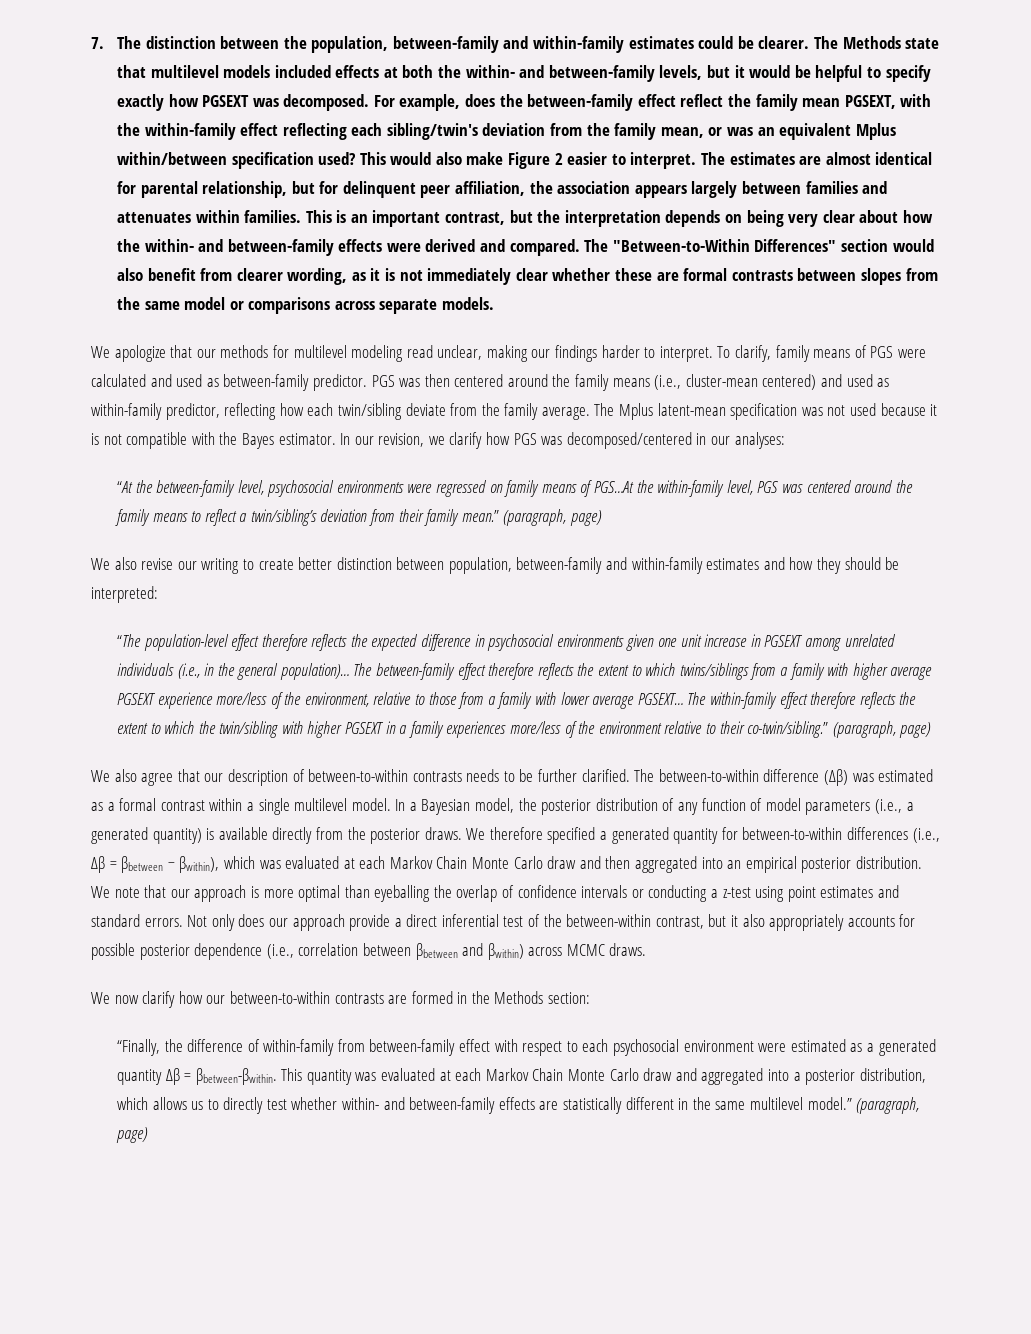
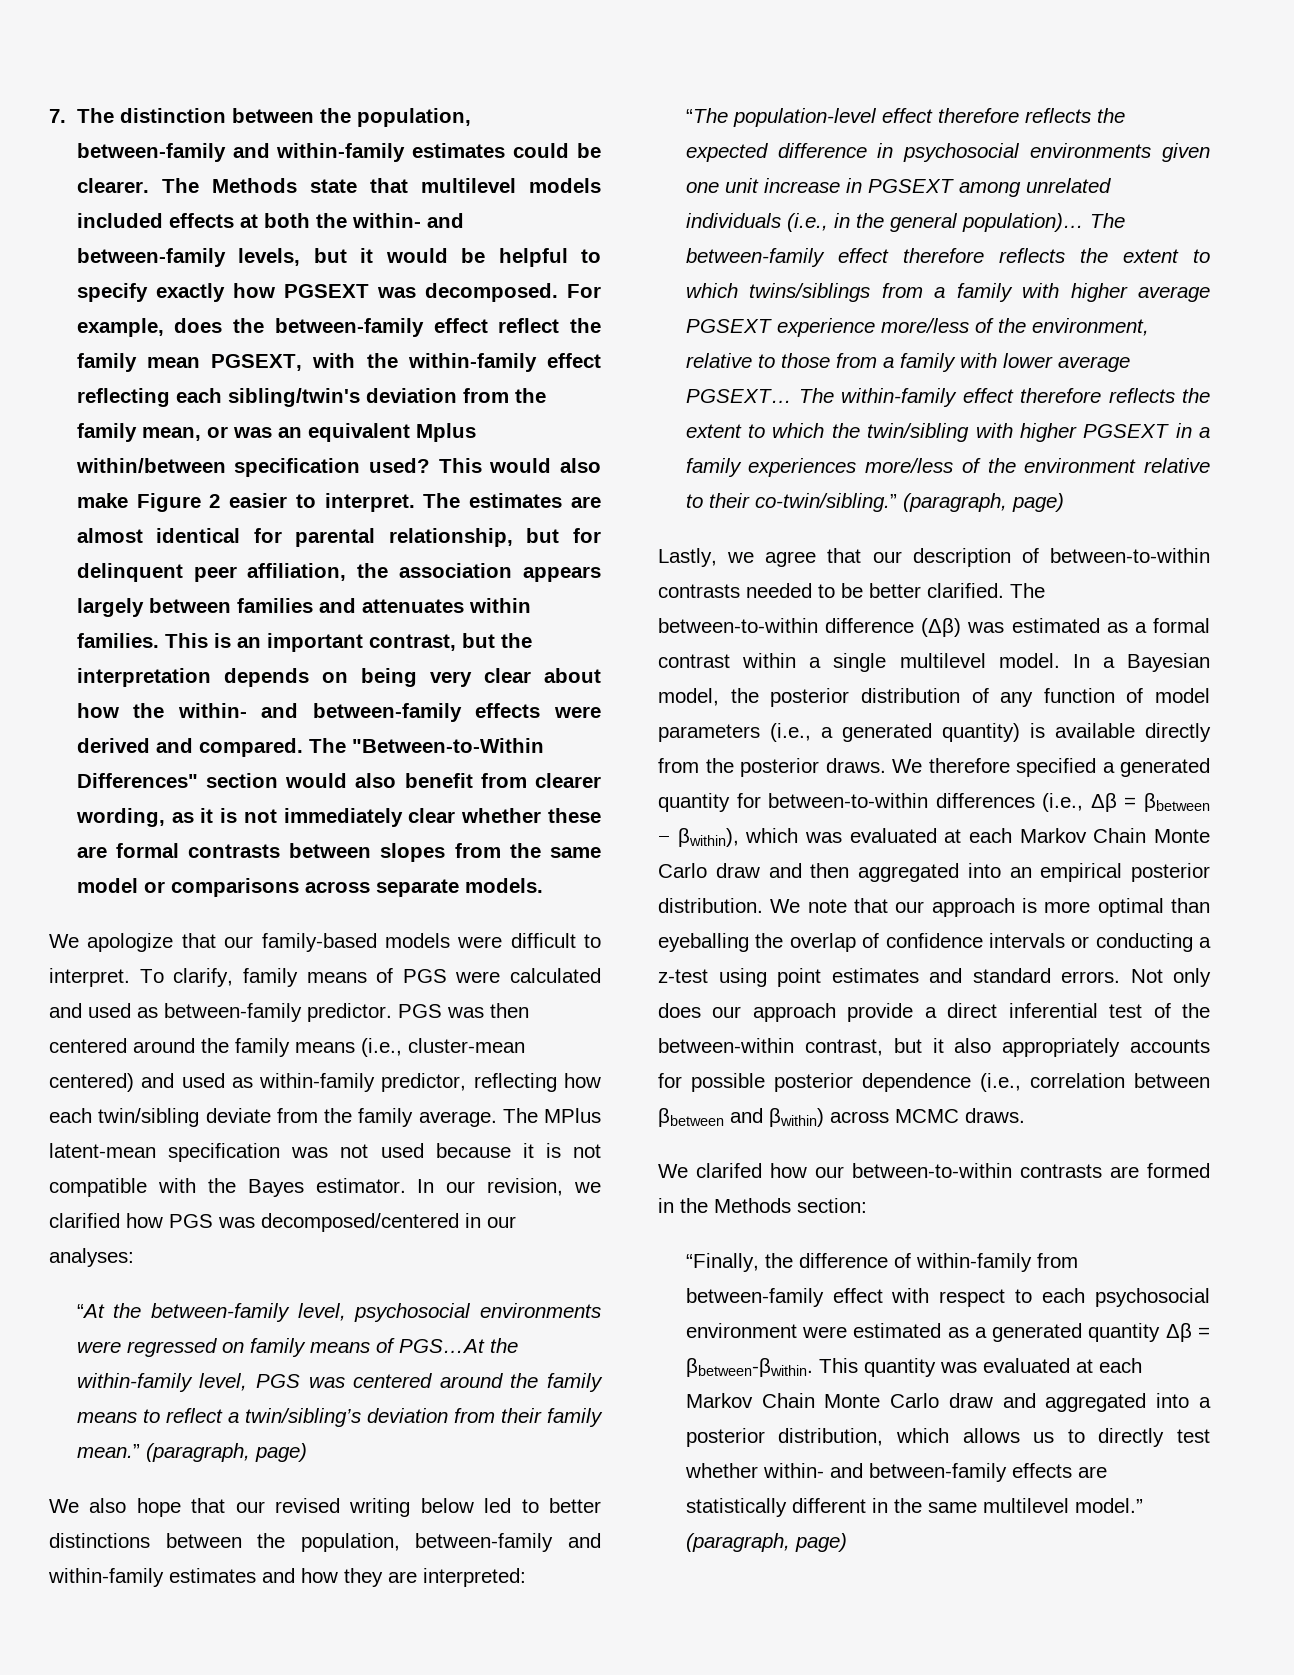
- We apologize that our methods for multilevel modeling read unclear, making our findings harder to interpret.
+ We apologize that our family-based models were difficult to interpret.
- The Mplus latent-mean specification was not used because it is not compatible with the Bayes estimator.
+ The MPlus latent-mean specification was not used because it is not compatible with the Bayes estimator.
- In our revision, we clarify how PGS was decomposed/centered in our analyses:
+ In our revision, we clarified how PGS was decomposed/centered in our analyses:
- We also revise our writing to create better distinction between population, between-family and within-family estimates and how they should be interpreted:
+ We also hope that our revised writing below led to better distinctions between the population, between-family and within-family estimates and how they are interpreted:
- We also agree that our description of between-to-within contrasts needs to be further clarified.
+ Lastly, we agree that our description of between-to-within contrasts needed to be better clarified.
- We now clarify how our between-to-within contrasts are formed in the Methods section:
+ We clarifed how our between-to-within contrasts are formed in the Methods section:

